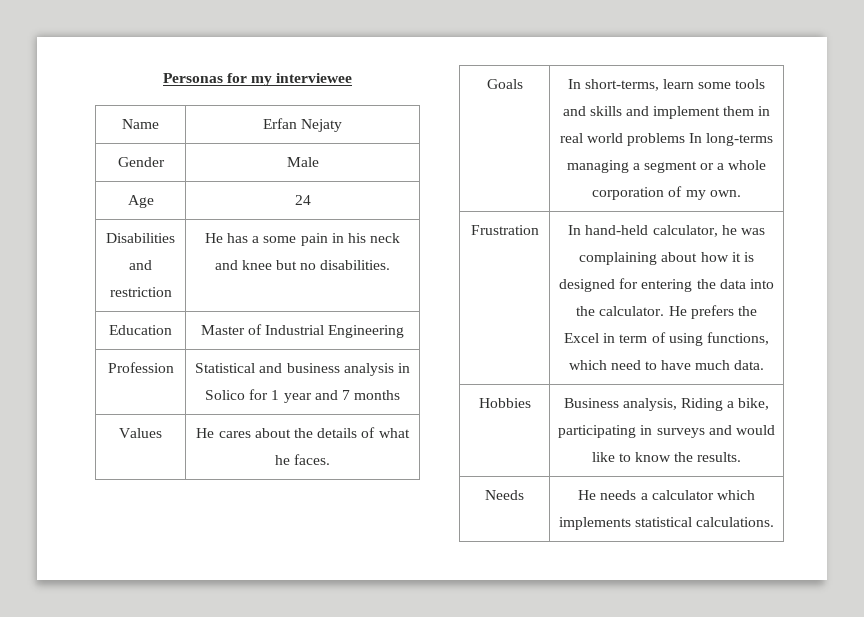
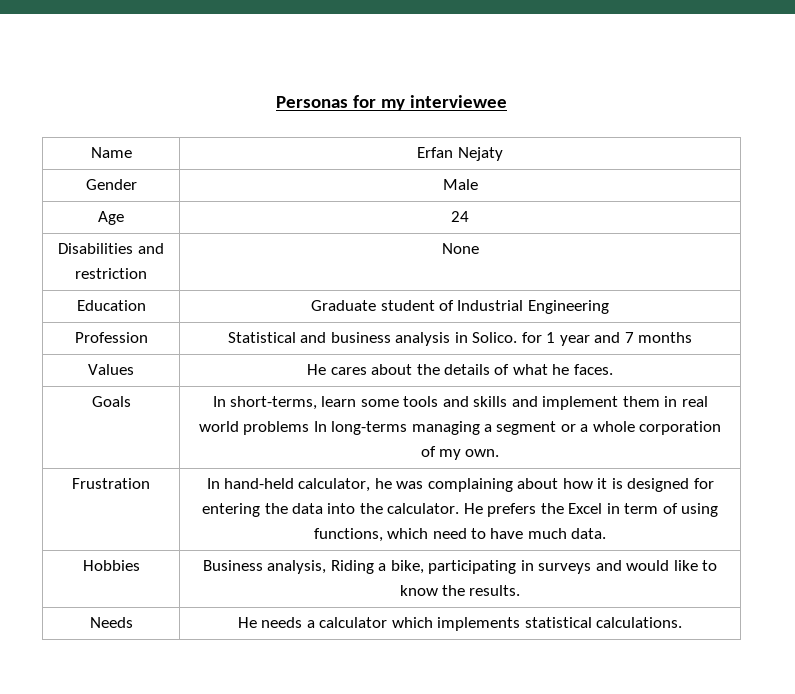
- Disabilities and restriction | He has a some pain in his neck and knee but no disabilities.
+ Disabilities and restriction | None
- Education | Master of Industrial Engineering
+ Education | Graduate student of Industrial Engineering
- Profession | Statistical and business analysis in Solico for 1 year and 7 months
+ Profession | Statistical and business analysis in Solico. for 1 year and 7 months

